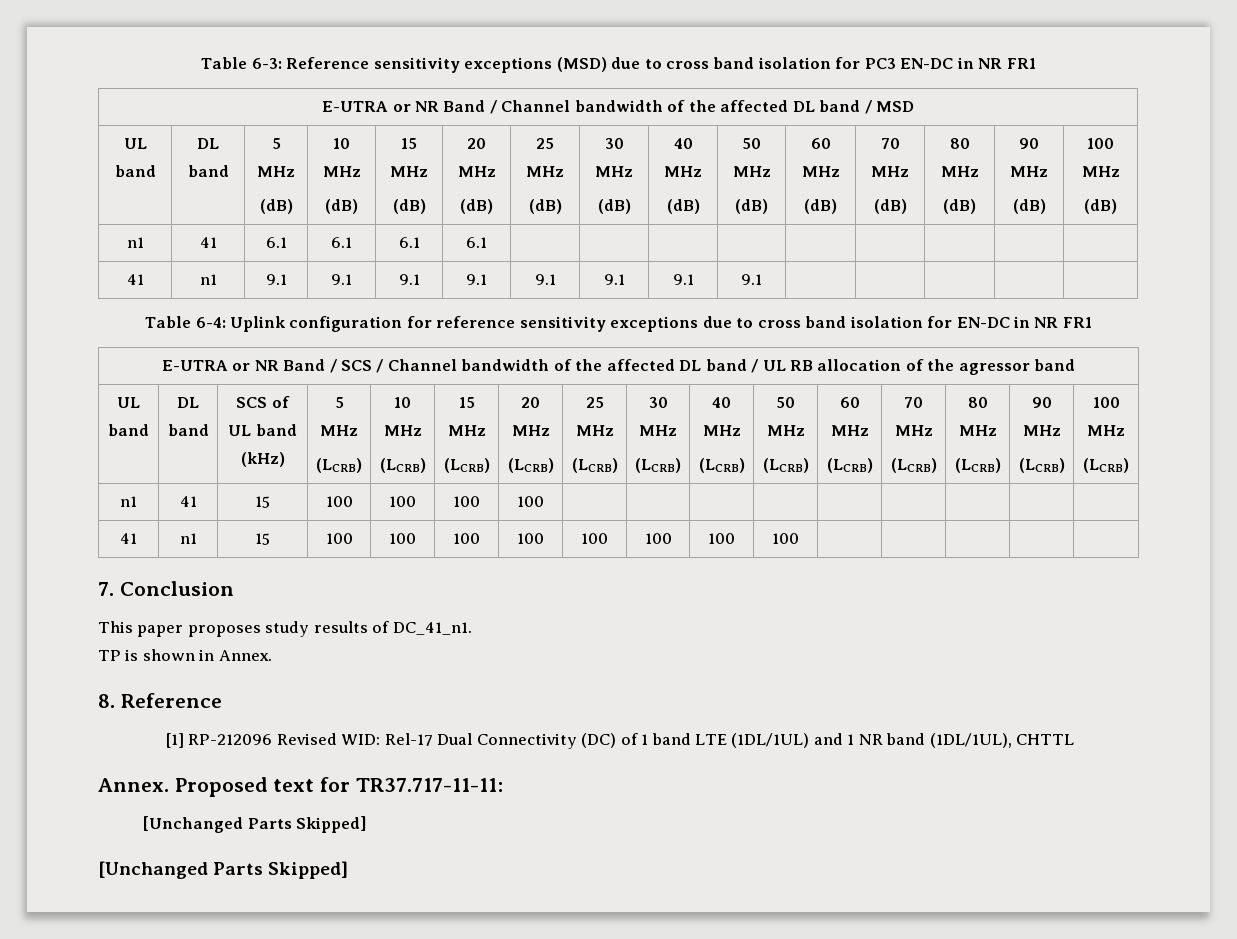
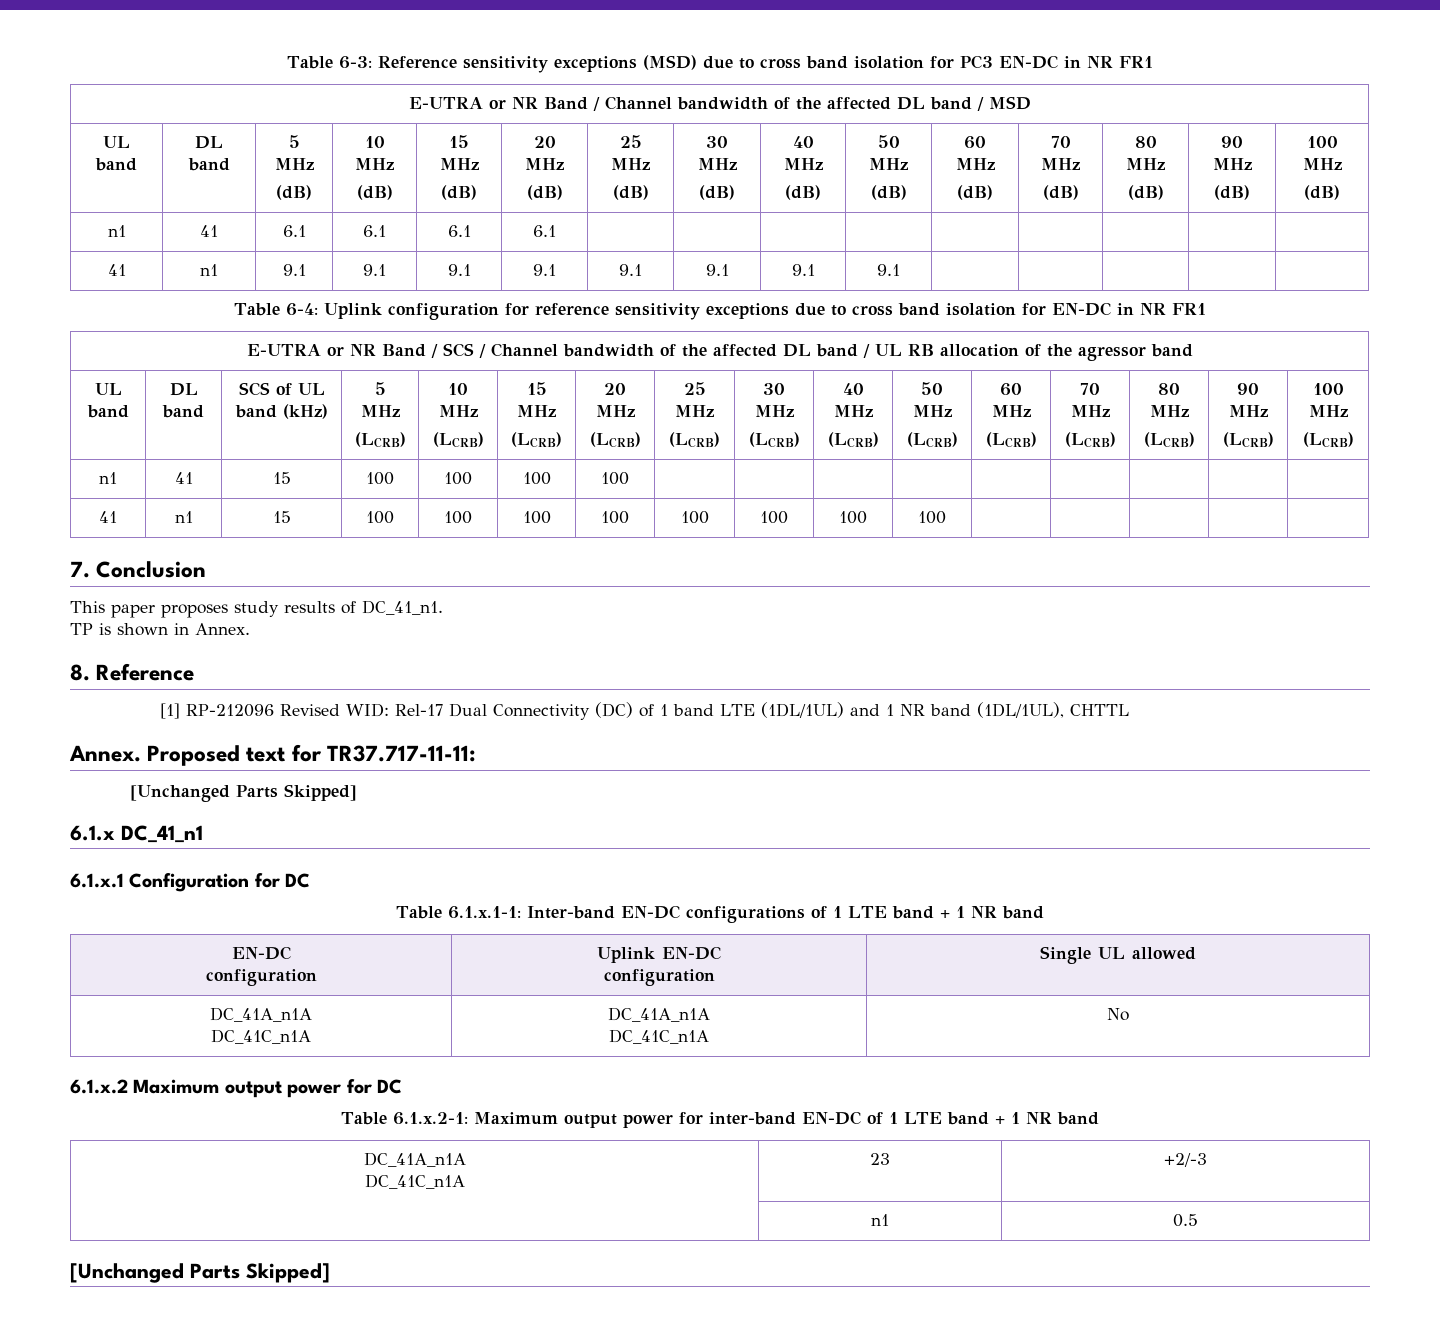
+ 6.1.x DC_41_n1
+ 6.1.x.1 Configuration for DC
+ Table 6.1.x.1-1: Inter-band EN-DC configurations of 1 LTE band + 1 NR band
+ EN-DC
+ configuration | Uplink EN-DC
+ configuration | Single UL allowed
+ DC_41A_n1A
+ DC_41C_n1A | DC_41A_n1A
+ DC_41C_n1A | No
+ 6.1.x.2 Maximum output power for DC
+ Table 6.1.x.2-1: Maximum output power for inter-band EN-DC of 1 LTE band + 1 NR band
+ DC_41A_n1A
+ DC_41C_n1A | 23 | +2/-3
+ | n1 | 0.5

